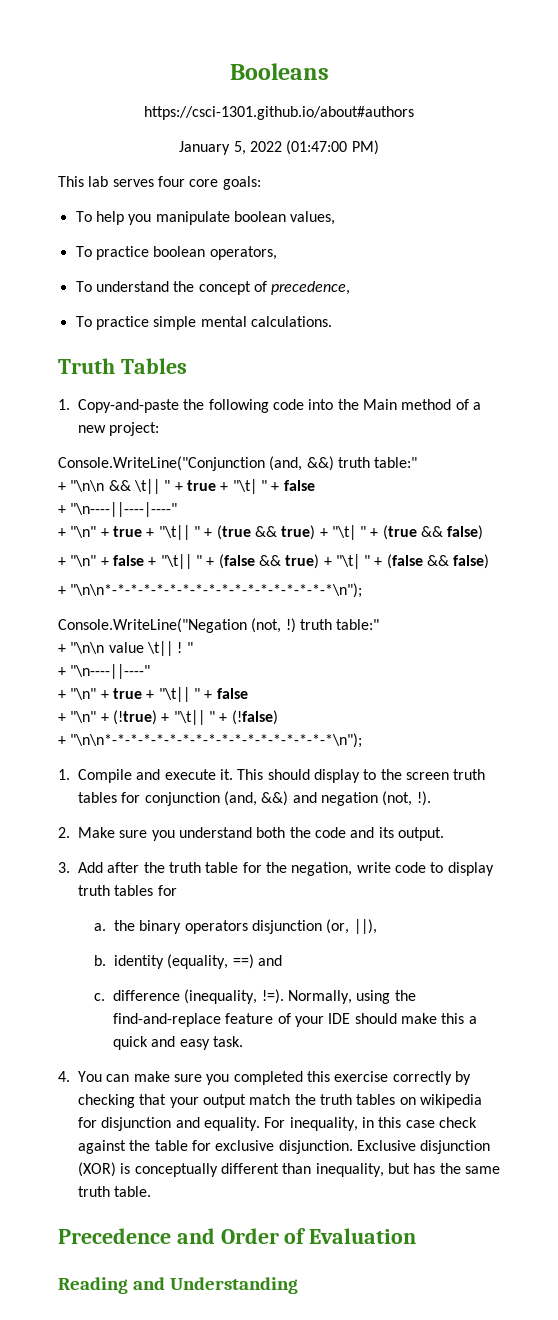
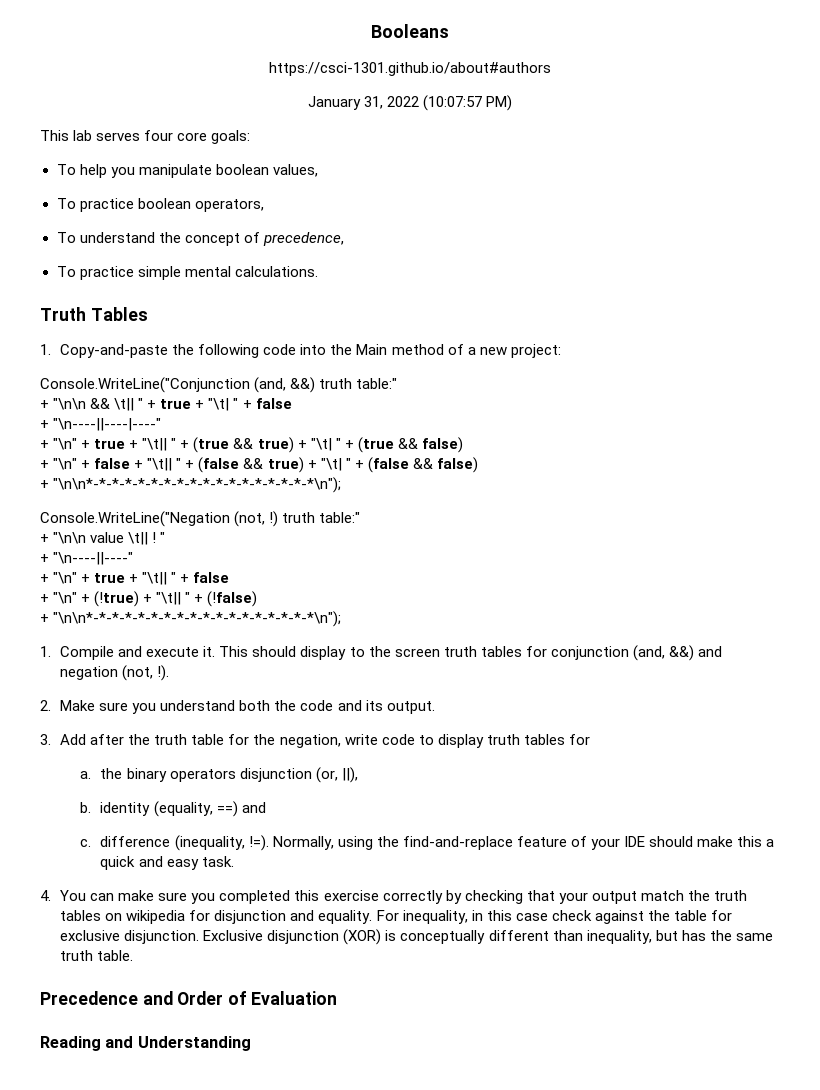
- January 5, 2022 (01:47:00 PM)
+ January 31, 2022 (10:07:57 PM)

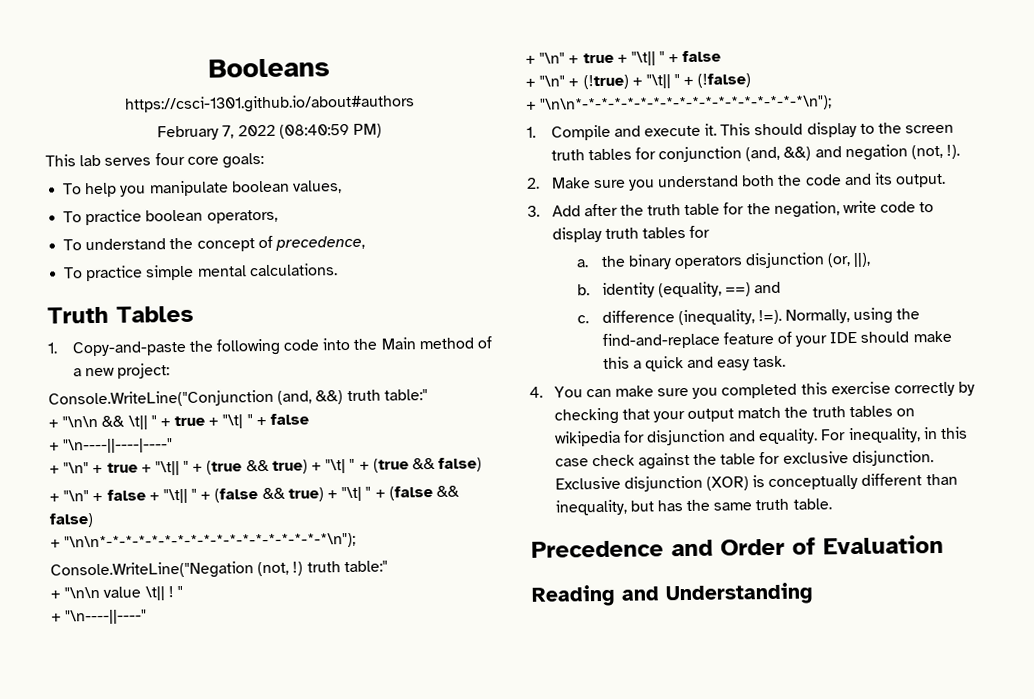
- January 31, 2022 (10:07:57 PM)
+ February 7, 2022 (08:40:59 PM)

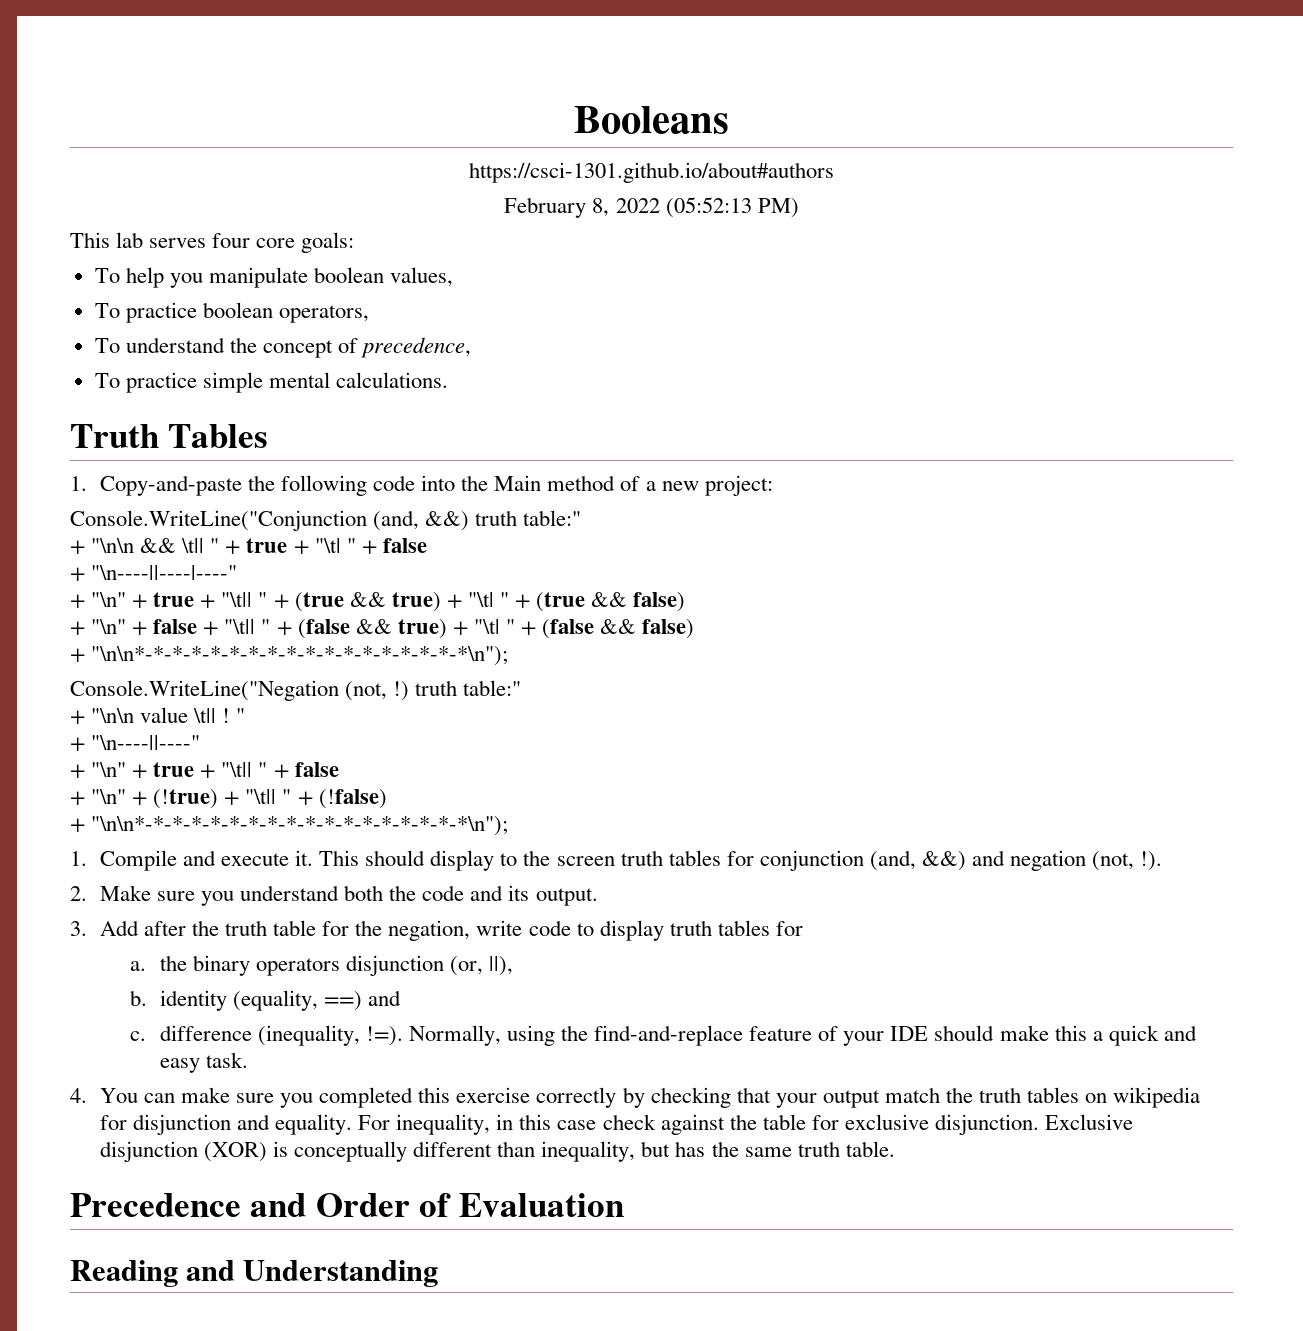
- February 7, 2022 (08:40:59 PM)
+ February 8, 2022 (05:52:13 PM)

